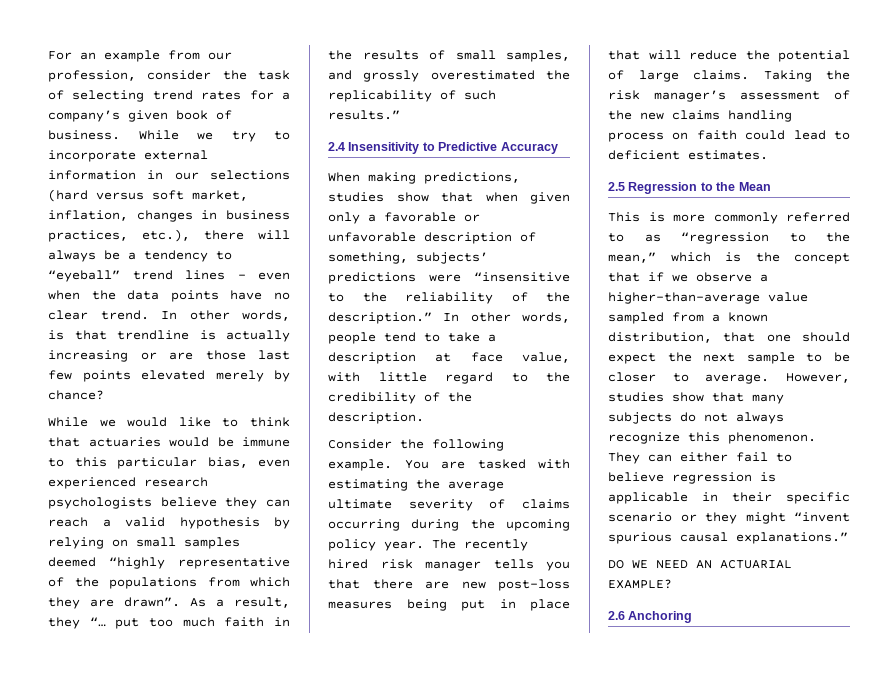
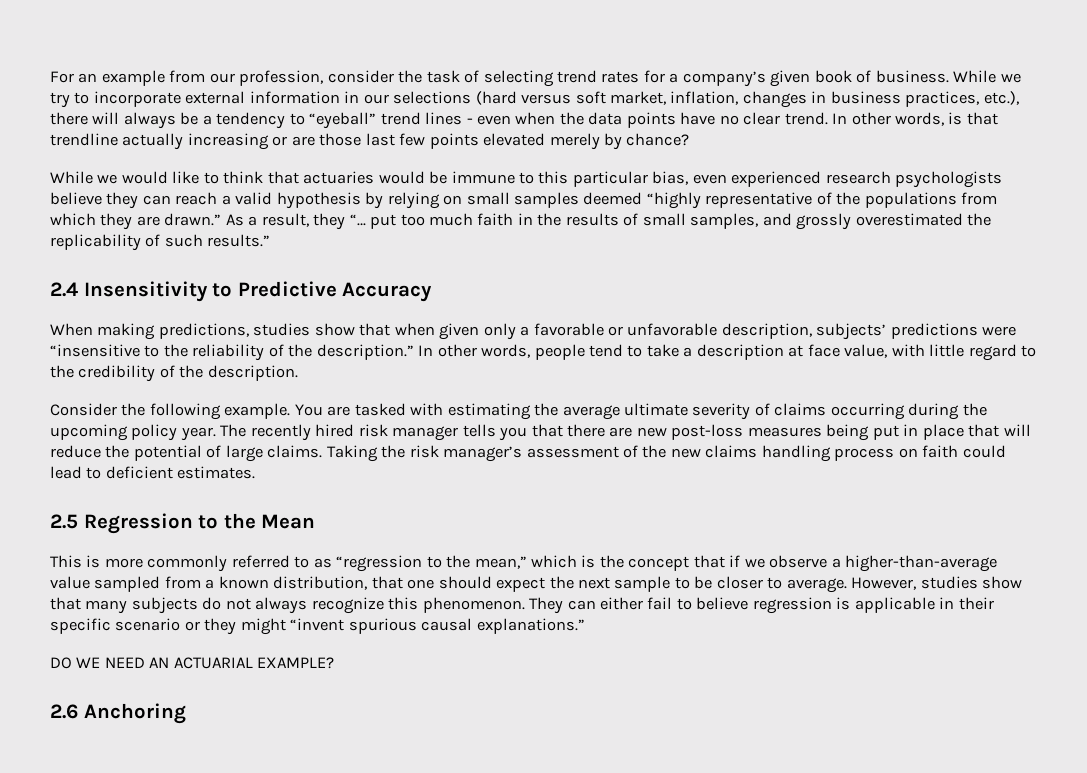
- In other words, is that trendline is actually increasing or are those last few points elevated merely by chance?
+ In other words, is that trendline actually increasing or are those last few points elevated merely by chance?
- While we would like to think that actuaries would be immune to this particular bias, even experienced research psychologists believe they can reach a valid hypothesis by relying on small samples deemed “highly representative of the populations from which they are drawn”.
+ While we would like to think that actuaries would be immune to this particular bias, even experienced research psychologists believe they can reach a valid hypothesis by relying on small samples deemed “highly representative of the populations from which they are drawn.”
- When making predictions, studies show that when given only a favorable or unfavorable description of something, subjects’ predictions were “insensitive to the reliability of the description.”
+ When making predictions, studies show that when given only a favorable or unfavorable description, subjects’ predictions were “insensitive to the reliability of the description.”

